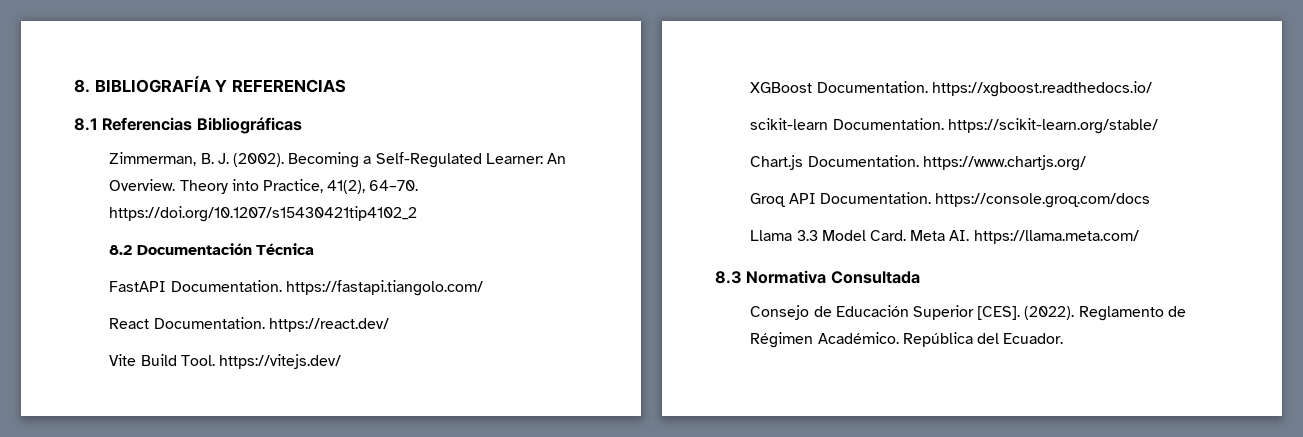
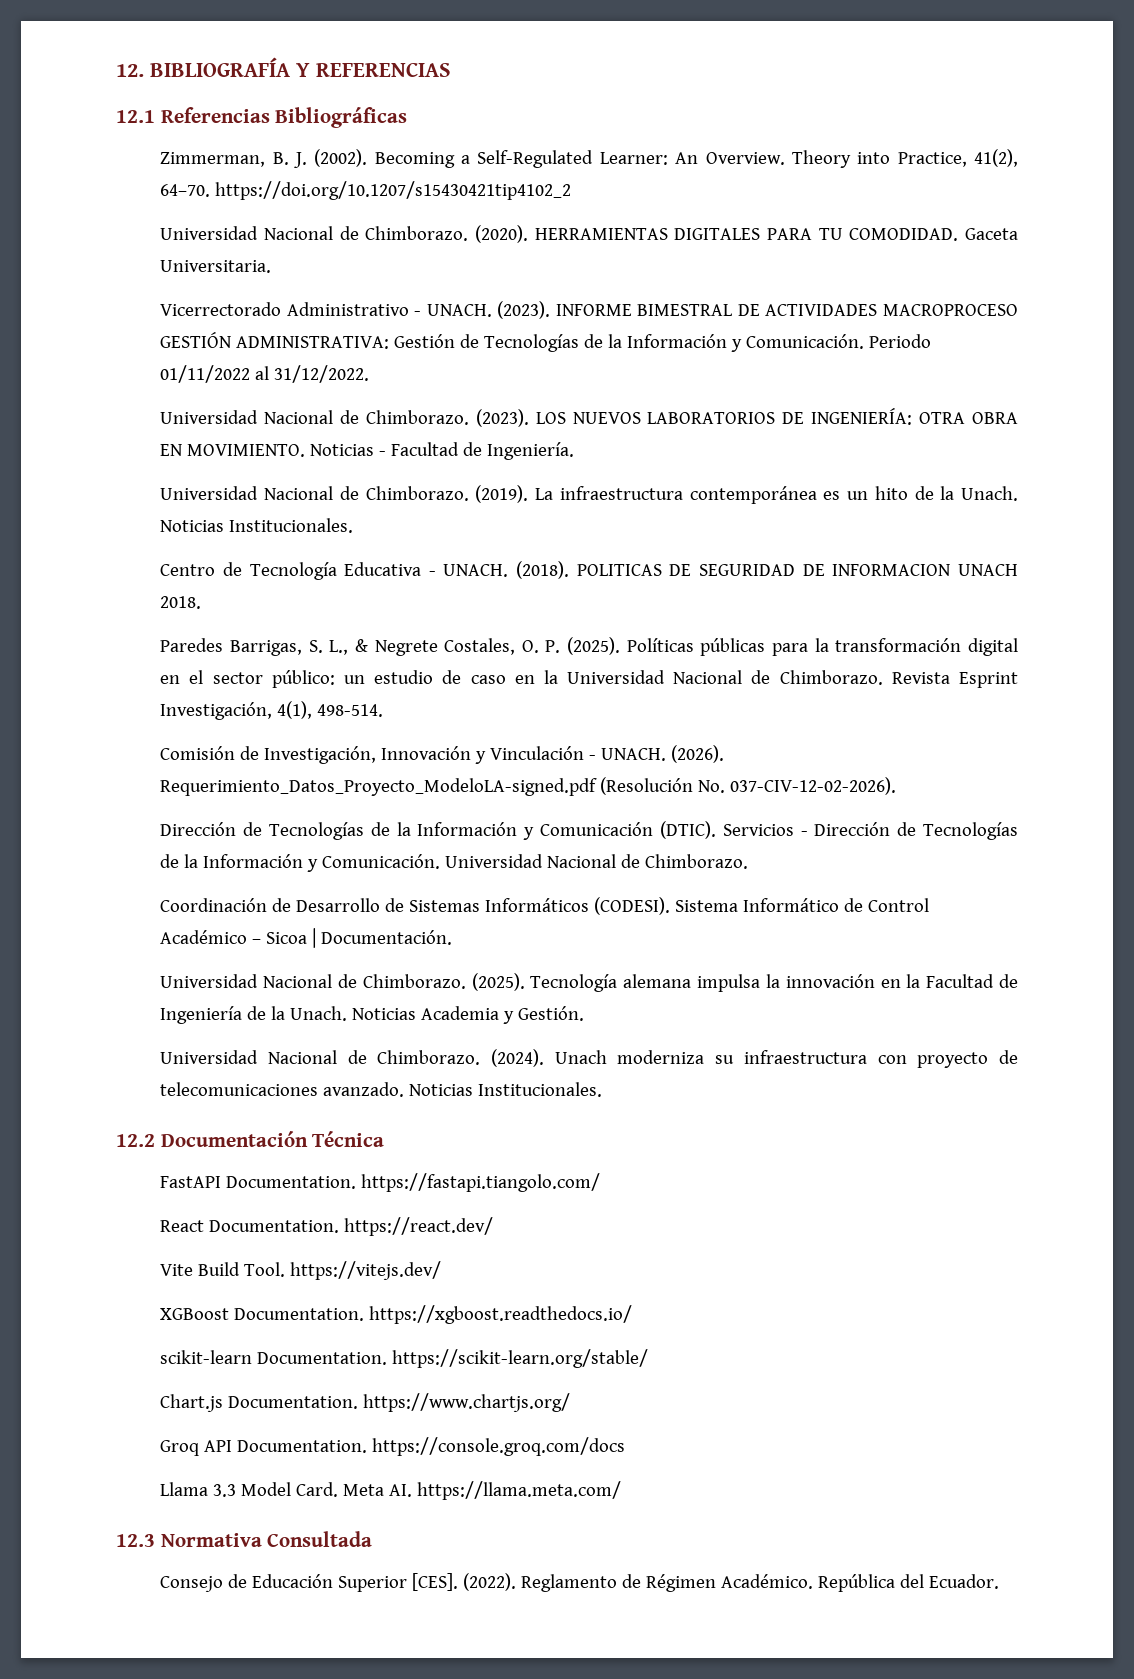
- 8. BIBLIOGRAFÍA Y REFERENCIAS
+ 12. BIBLIOGRAFÍA Y REFERENCIAS
- 8.1 Referencias Bibliográficas
+ 12.1 Referencias Bibliográficas
- 8.2 Documentación Técnica
+ Universidad Nacional de Chimborazo. (2020). HERRAMIENTAS DIGITALES PARA TU COMODIDAD. Gaceta Universitaria.
+ Vicerrectorado Administrativo - UNACH. (2023). INFORME BIMESTRAL DE ACTIVIDADES MACROPROCESO GESTIÓN ADMINISTRATIVA: Gestión de Tecnologías de la Información y Comunicación. Periodo 01/11/2022 al 31/12/2022.
+ Universidad Nacional de Chimborazo. (2023). LOS NUEVOS LABORATORIOS DE INGENIERÍA: OTRA OBRA EN MOVIMIENTO. Noticias - Facultad de Ingeniería.
+ Universidad Nacional de Chimborazo. (2019). La infraestructura contemporánea es un hito de la Unach. Noticias Institucionales.
+ Centro de Tecnología Educativa - UNACH. (2018). POLITICAS DE SEGURIDAD DE INFORMACION UNACH 2018.
+ Paredes Barrigas, S. L., & Negrete Costales, O. P. (2025). Políticas públicas para la transformación digital en el sector público: un estudio de caso en la Universidad Nacional de Chimborazo. Revista Esprint Investigación, 4(1), 498-514.
+ Comisión de Investigación, Innovación y Vinculación - UNACH. (2026). Requerimiento_Datos_Proyecto_ModeloLA-signed.pdf (Resolución No. 037-CIV-12-02-2026).
+ Dirección de Tecnologías de la Información y Comunicación (DTIC). Servicios - Dirección de Tecnologías de la Información y Comunicación. Universidad Nacional de Chimborazo.
+ Coordinación de Desarrollo de Sistemas Informáticos (CODESI). Sistema Informático de Control Académico – Sicoa | Documentación.
+ Universidad Nacional de Chimborazo. (2025). Tecnología alemana impulsa la innovación en la Facultad de Ingeniería de la Unach. Noticias Academia y Gestión.
+ Universidad Nacional de Chimborazo. (2024). Unach moderniza su infraestructura con proyecto de telecomunicaciones avanzado. Noticias Institucionales.
+ 12.2 Documentación Técnica
- 8.3 Normativa Consultada
+ 12.3 Normativa Consultada

